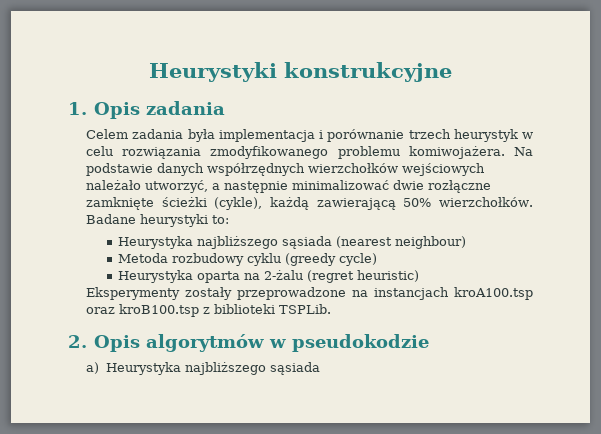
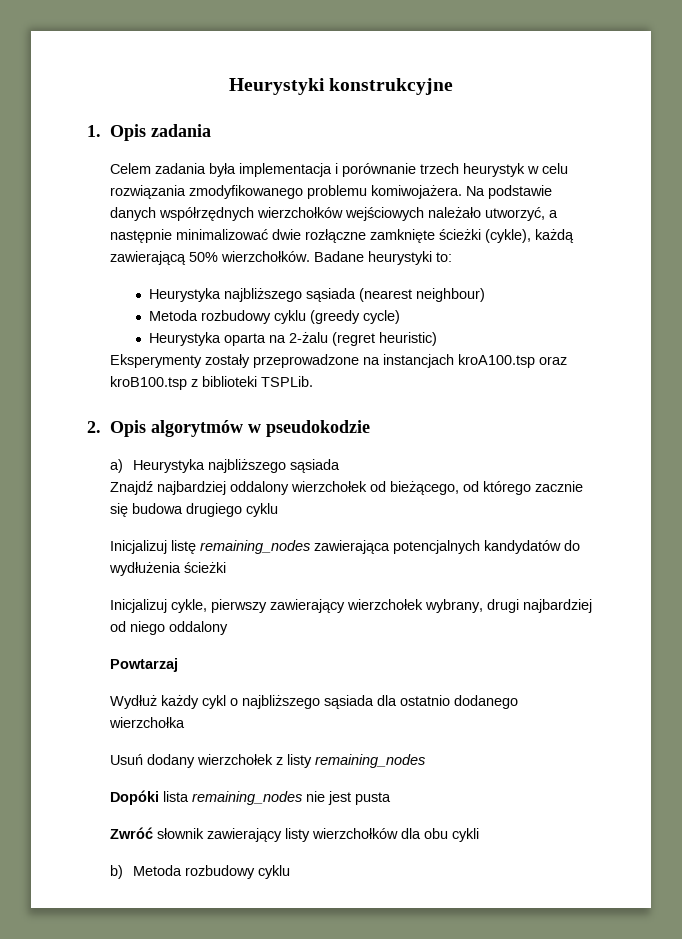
+ Znajdź najbardziej oddalony wierzchołek od bieżącego, od którego zacznie się budowa drugiego cyklu
+ Inicjalizuj listę remaining_nodes zawierająca potencjalnych kandydatów do wydłużenia ścieżki
+ Inicjalizuj cykle, pierwszy zawierający wierzchołek wybrany, drugi najbardziej od niego oddalony
+ Powtarzaj
+ Wydłuż każdy cykl o najbliższego sąsiada dla ostatnio dodanego wierzchołka
+ Usuń dodany wierzchołek z listy remaining_nodes
+ Dopóki lista remaining_nodes nie jest pusta
+ Zwróć słownik zawierający listy wierzchołków dla obu cykli
+ b) Metoda rozbudowy cyklu

